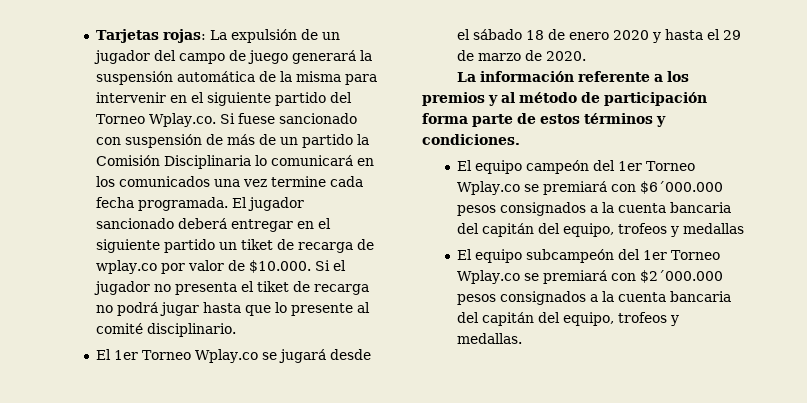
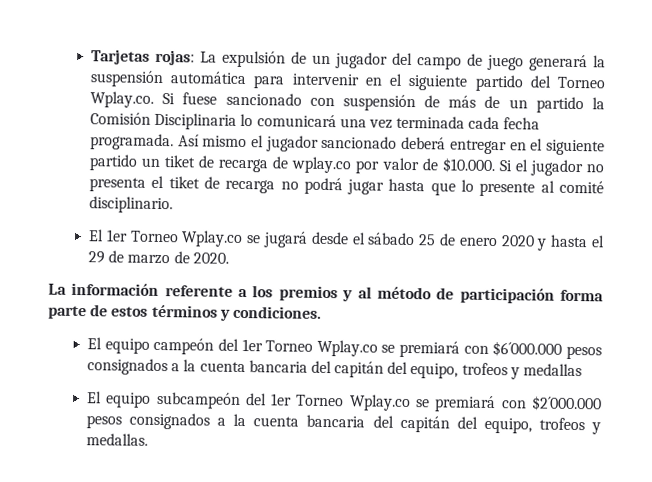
- Tarjetas rojas: La expulsión de un jugador del campo de juego generará la suspensión automática de la misma para intervenir en el siguiente partido del Torneo Wplay.co. Si fuese sancionado con suspensión de más de un partido la Comisión Disciplinaria lo comunicará en los comunicados una vez termine cada fecha programada.
+ Tarjetas rojas: La expulsión de un jugador del campo de juego generará la suspensión automática para intervenir en el siguiente partido del Torneo Wplay.co. Si fuese sancionado con suspensión de más de un partido la Comisión Disciplinaria lo comunicará una vez terminada cada fecha programada.
- El jugador sancionado deberá entregar en el siguiente partido un tiket de recarga de wplay.co por valor de $10.000. Si el jugador no presenta el tiket de recarga no podrá jugar hasta que lo presente al comité disciplinario.
+ Así mismo el jugador sancionado deberá entregar en el siguiente partido un tiket de recarga de wplay.co por valor de $10.000. Si el jugador no presenta el tiket de recarga no podrá jugar hasta que lo presente al comité disciplinario.
- El 1er Torneo Wplay.co se jugará desde el sábado 18 de enero 2020 y hasta el 29 de marzo de 2020.
+ El 1er Torneo Wplay.co se jugará desde el sábado 25 de enero 2020 y hasta el 29 de marzo de 2020.

